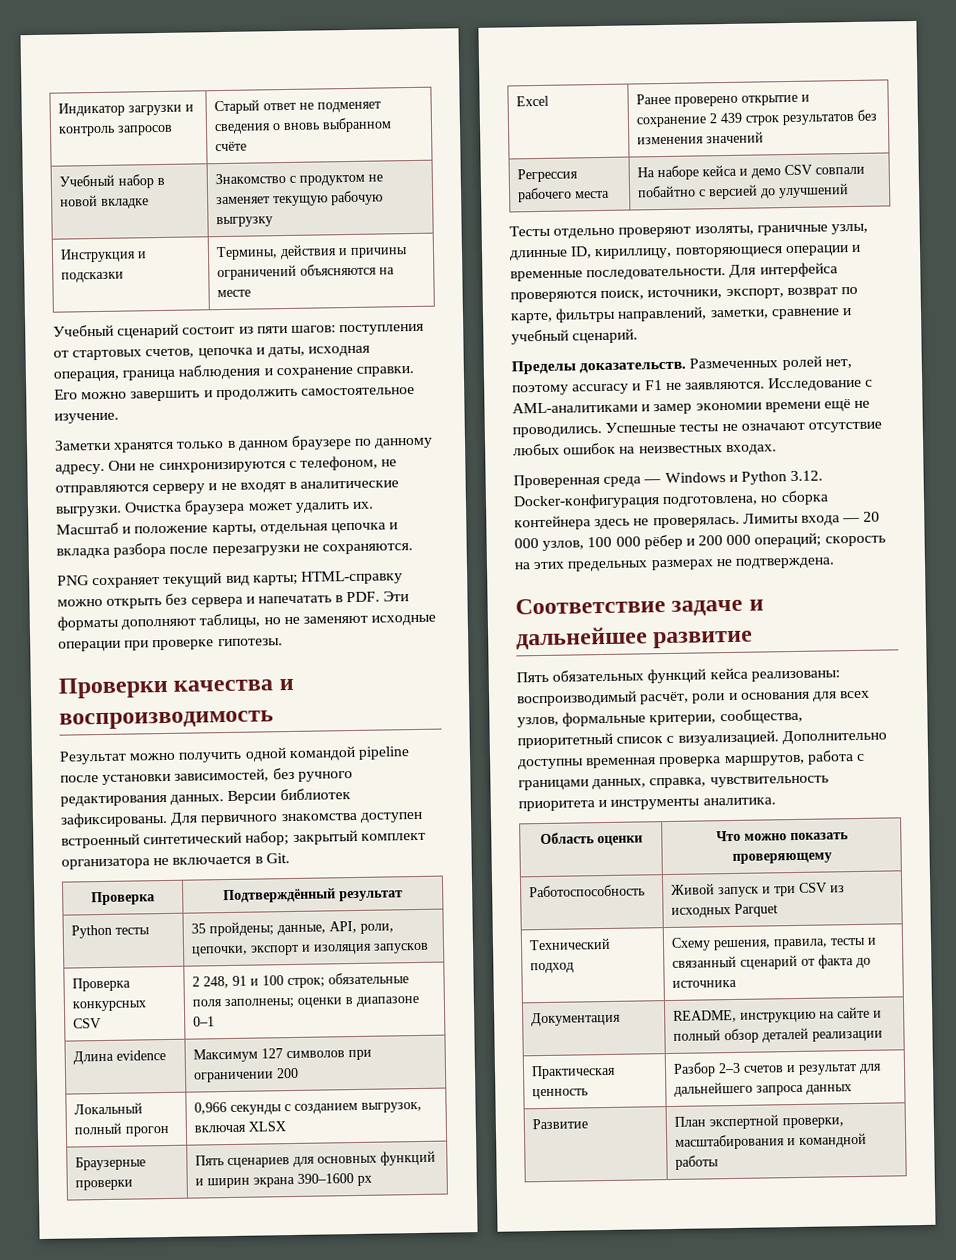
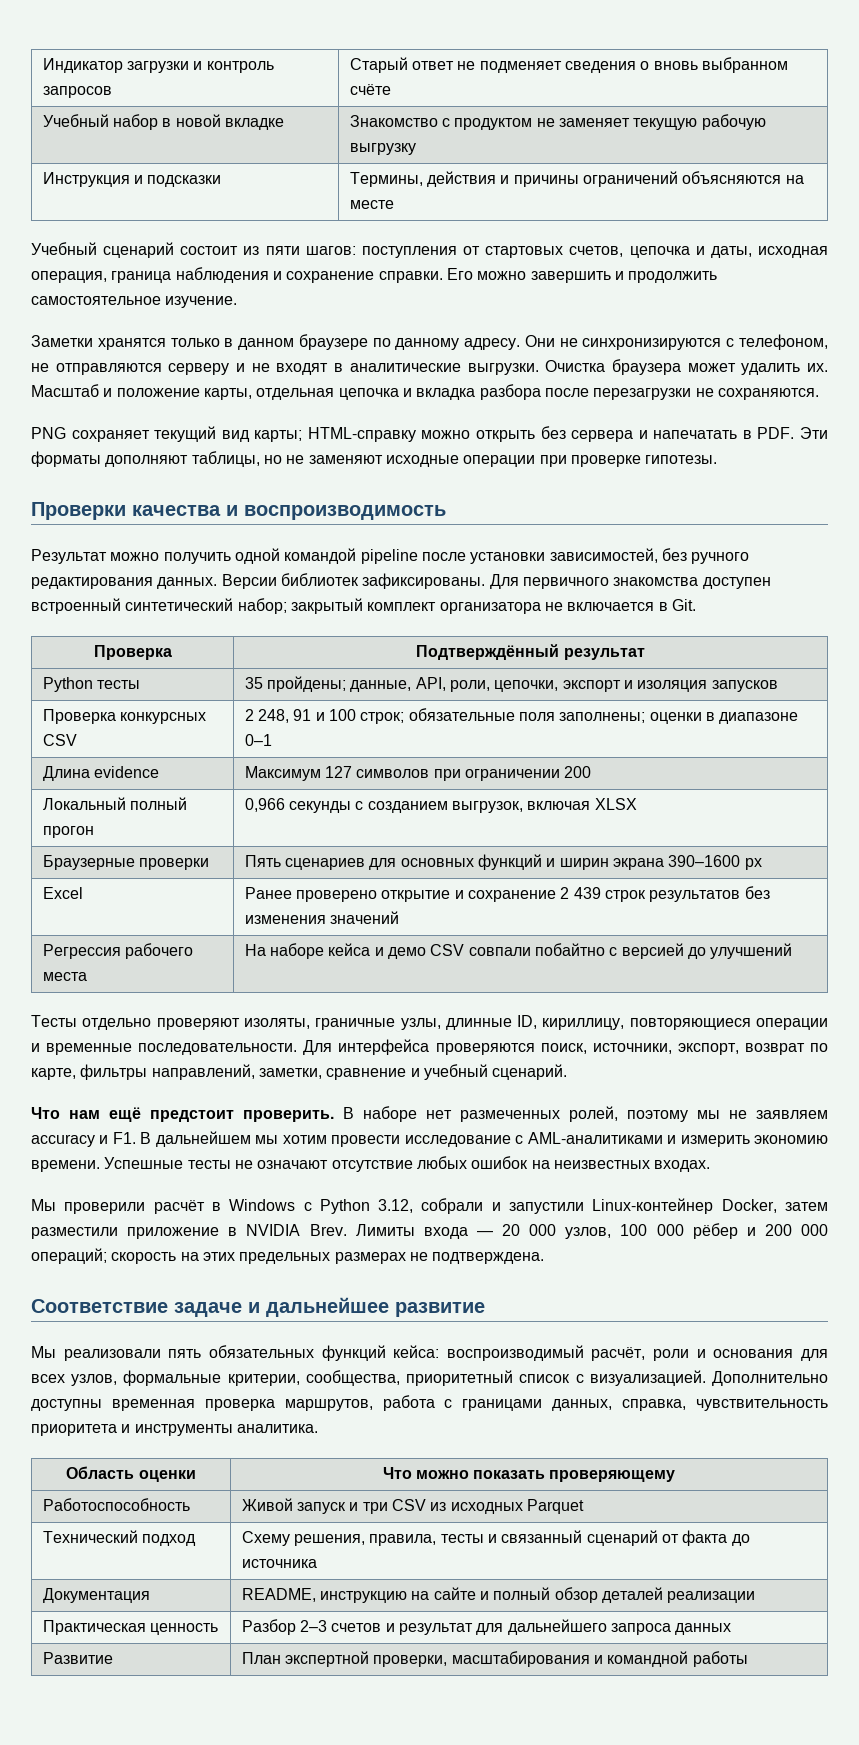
- Пределы доказательств. Размеченных ролей нет, поэтому accuracy и F1 не заявляются. Исследование с AML-аналитиками и замер экономии времени ещё не проводились.
+ Что нам ещё предстоит проверить. В наборе нет размеченных ролей, поэтому мы не заявляем accuracy и F1. В дальнейшем мы хотим провести исследование с AML-аналитиками и измерить экономию времени.
- Проверенная среда — Windows и Python 3.12. Docker-конфигурация подготовлена, но сборка контейнера здесь не проверялась.
+ Мы проверили расчёт в Windows с Python 3.12, собрали и запустили Linux-контейнер Docker, затем разместили приложение в NVIDIA Brev.
- Пять обязательных функций кейса реализованы: воспроизводимый расчёт, роли и основания для всех узлов, формальные критерии, сообщества, приоритетный список с визуализацией.
+ Мы реализовали пять обязательных функций кейса: воспроизводимый расчёт, роли и основания для всех узлов, формальные критерии, сообщества, приоритетный список с визуализацией.

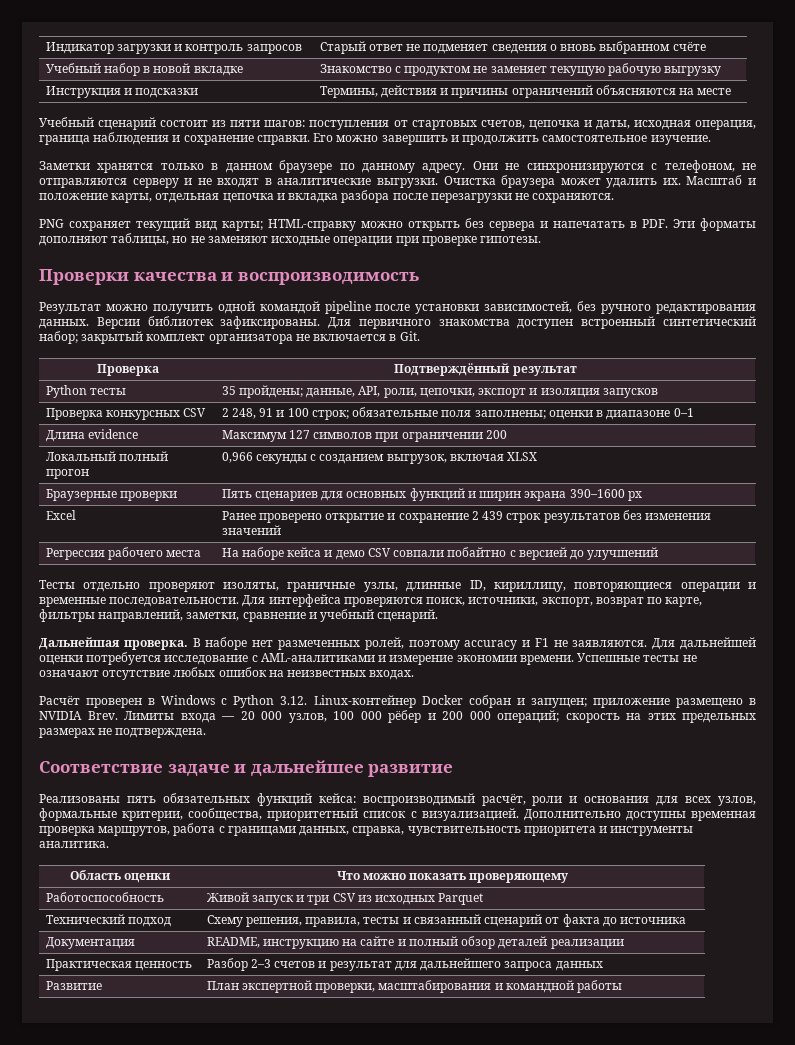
- Что нам ещё предстоит проверить.
+ Дальнейшая проверка.
- В наборе нет размеченных ролей, поэтому мы не заявляем accuracy и F1. В дальнейшем мы хотим провести исследование с AML-аналитиками и измерить экономию времени.
+ В наборе нет размеченных ролей, поэтому accuracy и F1 не заявляются. Для дальнейшей оценки потребуется исследование с AML-аналитиками и измерение экономии времени.
- Мы проверили расчёт в Windows с Python 3.12, собрали и запустили Linux-контейнер Docker, затем разместили приложение в NVIDIA Brev.
+ Расчёт проверен в Windows с Python 3.12. Linux-контейнер Docker собран и запущен; приложение размещено в NVIDIA Brev.
- Мы реализовали пять обязательных функций кейса: воспроизводимый расчёт, роли и основания для всех узлов, формальные критерии, сообщества, приоритетный список с визуализацией.
+ Реализованы пять обязательных функций кейса: воспроизводимый расчёт, роли и основания для всех узлов, формальные критерии, сообщества, приоритетный список с визуализацией.

